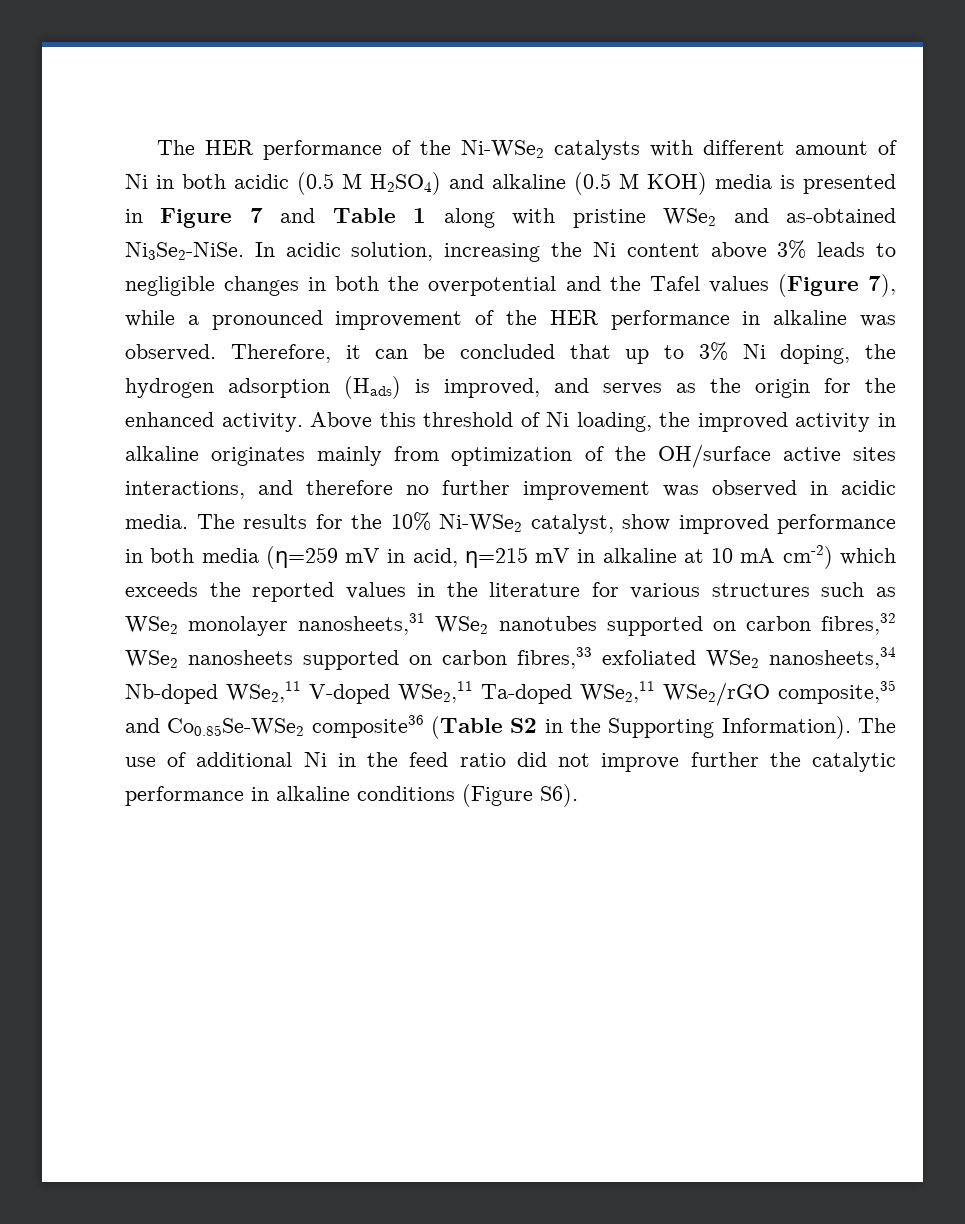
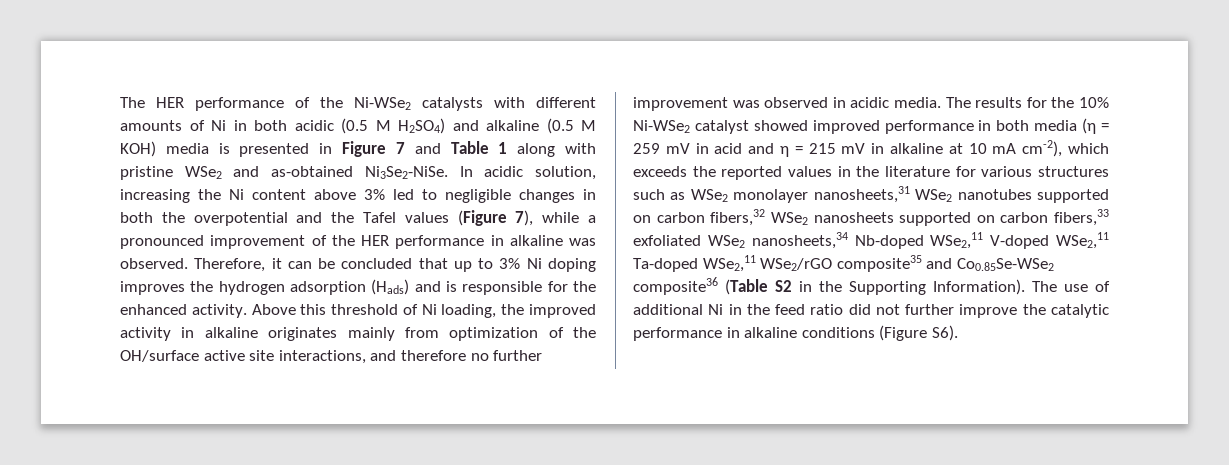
- The HER performance of the Ni-WSe2 catalysts with different amount of Ni in both acidic (0.5 M H2SO4) and alkaline (0.5 M KOH) media is presented in Figure 7 and Table 1 along with pristine WSe2 and as-obtained Ni3Se2-NiSe.
+ The HER performance of the Ni-WSe2 catalysts with different amounts of Ni in both acidic (0.5 M H2SO4) and alkaline (0.5 M KOH) media is presented in Figure 7 and Table 1 along with pristine WSe2 and as-obtained Ni3Se2-NiSe.
- In acidic solution, increasing the Ni content above 3% leads to negligible changes in both the overpotential and the Tafel values (Figure 7), while a pronounced improvement of the HER performance in alkaline was observed.
+ In acidic solution, increasing the Ni content above 3% led to negligible changes in both the overpotential and the Tafel values (Figure 7), while a pronounced improvement of the HER performance in alkaline was observed.
- Therefore, it can be concluded that up to 3% Ni doping, the hydrogen adsorption (Hads) is improved, and serves as the origin for the enhanced activity.
+ Therefore, it can be concluded that up to 3% Ni doping improves the hydrogen adsorption (Hads) and is responsible for the enhanced activity.
- Above this threshold of Ni loading, the improved activity in alkaline originates mainly from optimization of the OH/surface active sites interactions, and therefore no further improvement was observed in acidic media.
+ Above this threshold of Ni loading, the improved activity in alkaline originates mainly from optimization of the OH/surface active site interactions, and therefore no further improvement was observed in acidic media.
- The results for the 10% Ni-WSe2 catalyst, show improved performance in both media (ƞ=259 mV in acid, ƞ=215 mV in alkaline at 10 mA cm-2) which exceeds the reported values in the literature for various structures such as WSe2 monolayer nanosheets,31 WSe2 nanotubes supported on carbon fibres,32 WSe2 nanosheets supported on carbon fibres,33 exfoliated WSe2 nanosheets,34 Nb-doped WSe2,11 V-doped WSe2,11 Ta-doped WSe2,11 WSe2/rGO composite,35 and Co0.85Se-WSe2 composite36 (Table S2 in the Supporting Information).
+ The results for the 10% Ni-WSe2 catalyst showed improved performance in both media (η = 259 mV in acid and η = 215 mV in alkaline at 10 mA cm-2), which exceeds the reported values in the literature for various structures such as WSe2 monolayer nanosheets,31 WSe2 nanotubes supported on carbon fibers,32 WSe2 nanosheets supported on carbon fibers,33 exfoliated WSe2 nanosheets,34 Nb-doped WSe2,11 V-doped WSe2,11 Ta-doped WSe2,11 WSe2/rGO composite35 and Co0.85Se-WSe2 composite36 (Table S2 in the Supporting Information).
- The use of additional Ni in the feed ratio did not improve further the catalytic performance in alkaline conditions (Figure S6).
+ The use of additional Ni in the feed ratio did not further improve the catalytic performance in alkaline conditions (Figure S6).

